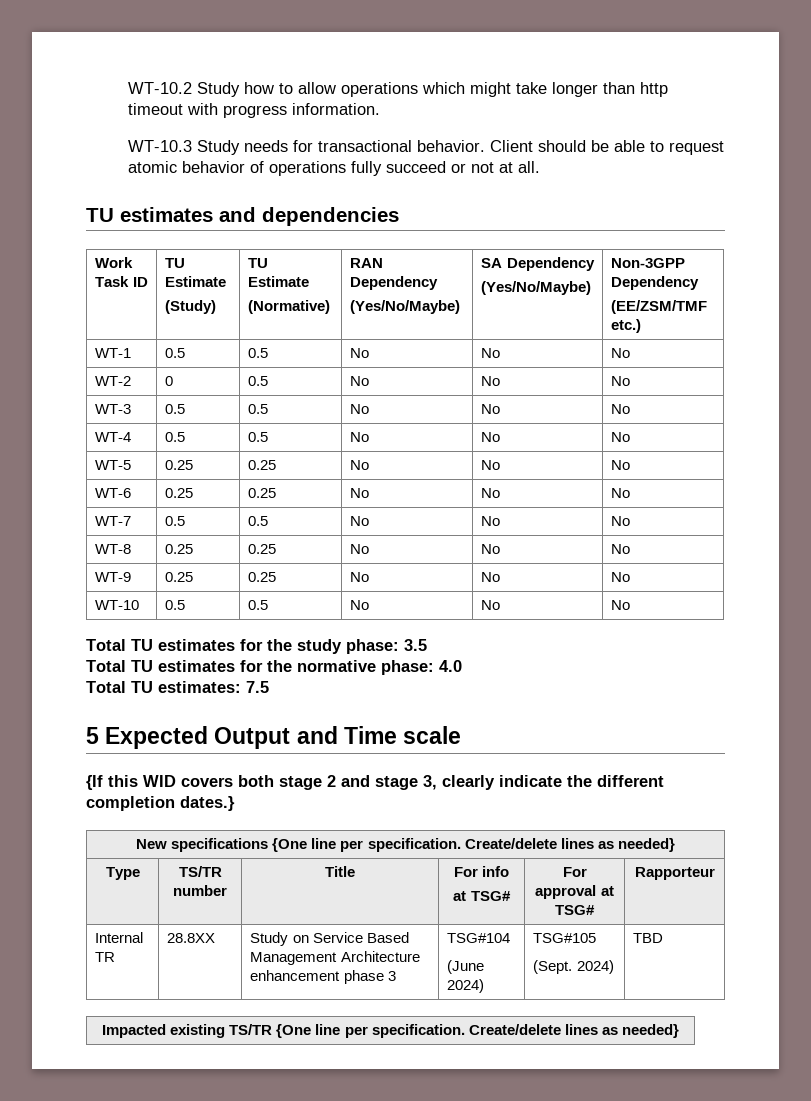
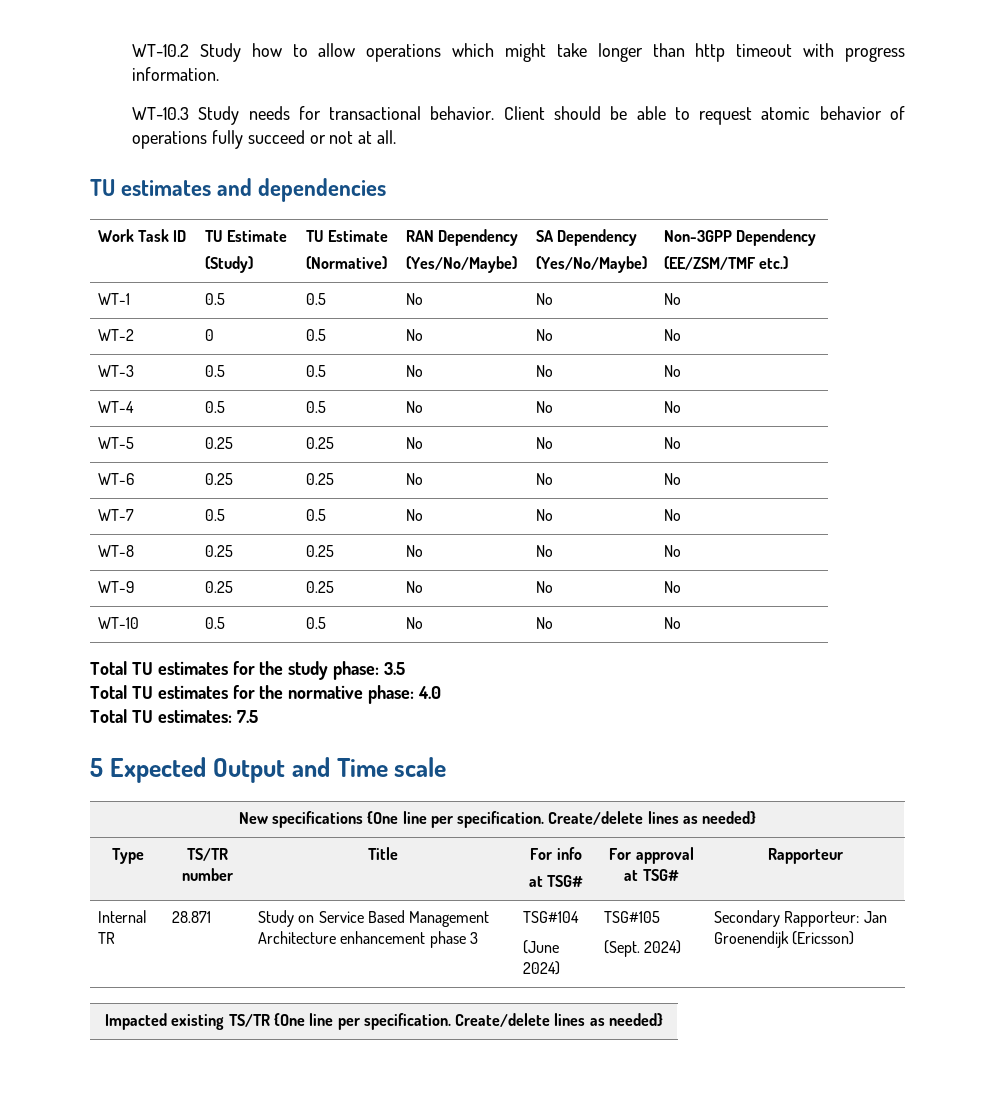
- {If this WID covers both stage 2 and stage 3, clearly indicate the different completion dates.}
- Internal TR | 28.8XX | Study on Service Based Management Architecture enhancement phase 3 | TSG#104
+ Internal TR | 28.871 | Study on Service Based Management Architecture enhancement phase 3 | TSG#104
  (June 2024) | TSG#105
- (Sept. 2024) | TBD
+ (Sept. 2024) | Secondary Rapporteur: Jan Groenendijk (Ericsson)

